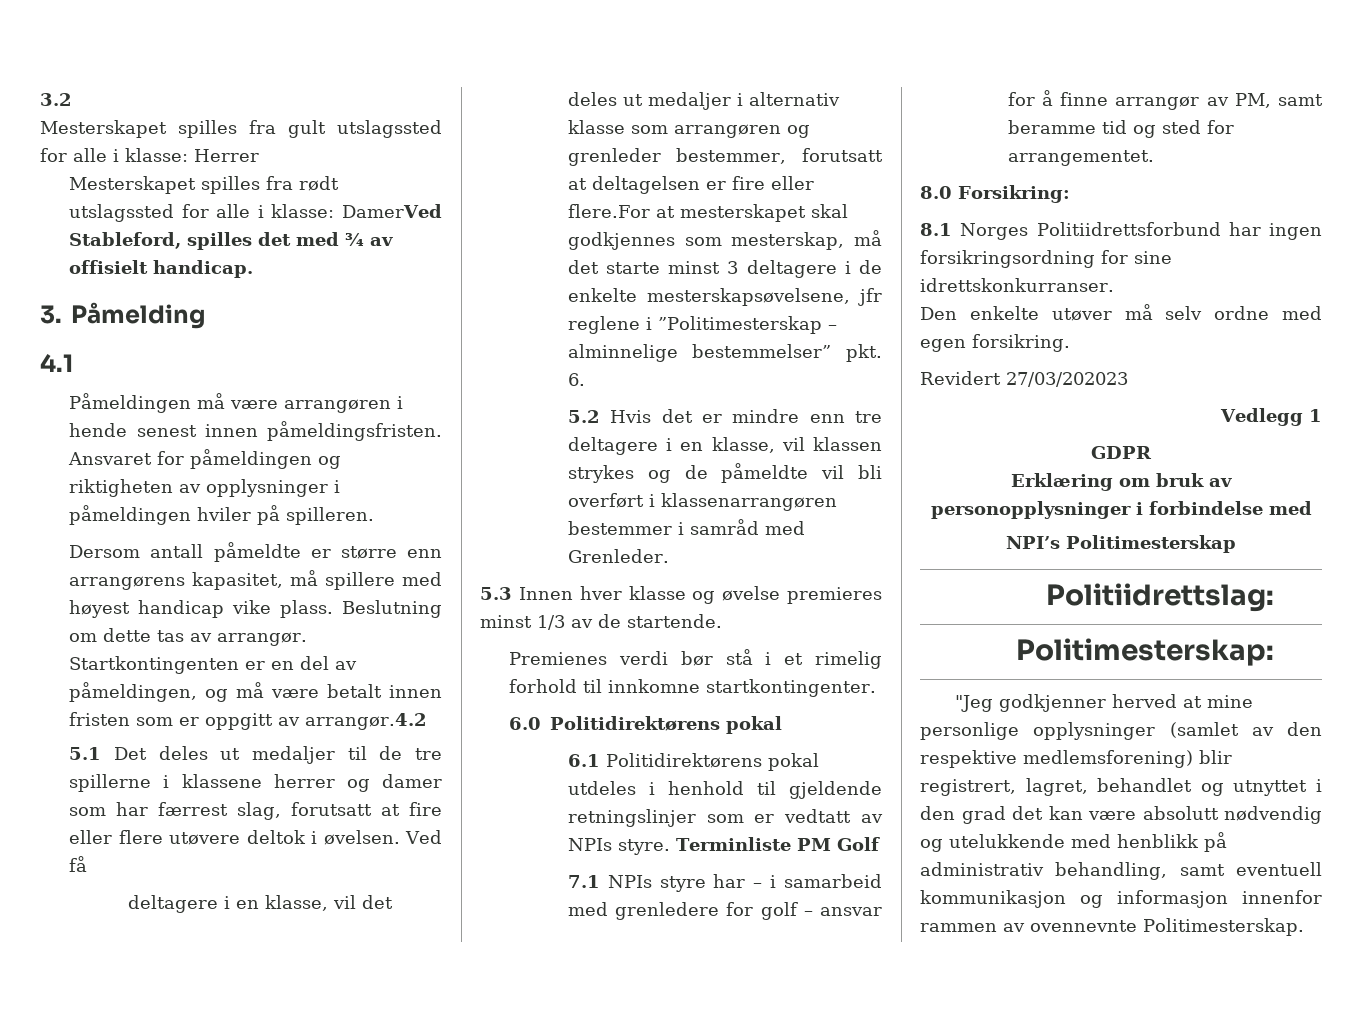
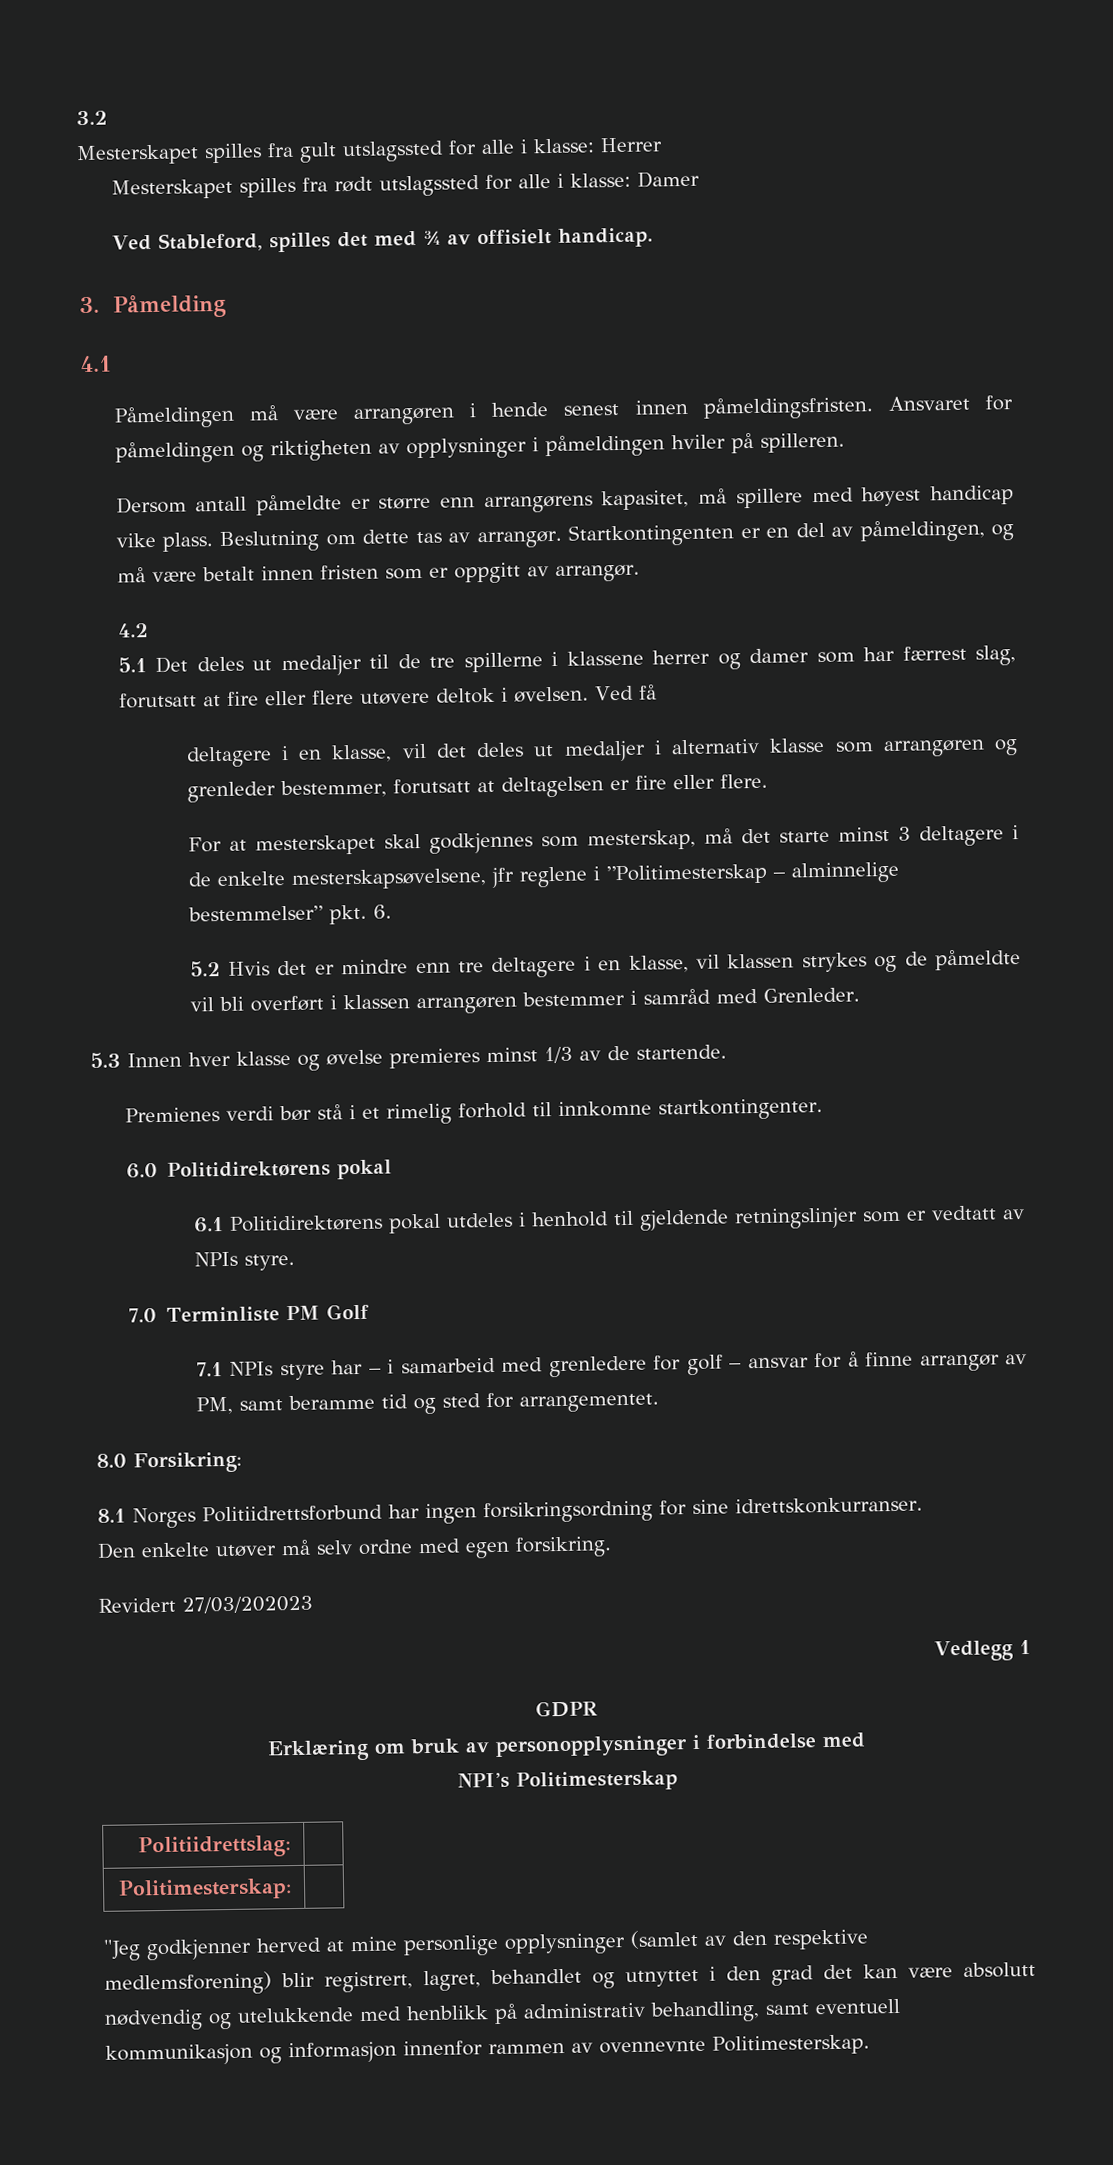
- Mesterskapet spilles fra rødt utslagssted for alle i klasse: DamerVed Stableford, spilles det med ¾ av offisielt handicap.
+ Mesterskapet spilles fra rødt utslagssted for alle i klasse: Damer
+ Ved Stableford, spilles det med ¾ av offisielt handicap.
- Startkontingenten er en del av påmeldingen, og må være betalt innen fristen som er oppgitt av arrangør.4.2
+ Startkontingenten er en del av påmeldingen, og må være betalt innen fristen som er oppgitt av arrangør.
+ 4.2
- deltagere i en klasse, vil det deles ut medaljer i alternativ klasse som arrangøren og grenleder bestemmer, forutsatt at deltagelsen er fire eller flere.For at mesterskapet skal godkjennes som mesterskap, må det starte minst 3 deltagere i de enkelte mesterskapsøvelsene, jfr reglene i ”Politimesterskap – alminnelige bestemmelser” pkt. 6.
+ deltagere i en klasse, vil det deles ut medaljer i alternativ klasse som arrangøren og grenleder bestemmer, forutsatt at deltagelsen er fire eller flere.
+ For at mesterskapet skal godkjennes som mesterskap, må det starte minst 3 deltagere i de enkelte mesterskapsøvelsene, jfr reglene i ”Politimesterskap – alminnelige bestemmelser” pkt. 6.
- 5.2 Hvis det er mindre enn tre deltagere i en klasse, vil klassen strykes og de påmeldte vil bli overført i klassenarrangøren bestemmer i samråd med Grenleder.
+ 5.2 Hvis det er mindre enn tre deltagere i en klasse, vil klassen strykes og de påmeldte vil bli overført i klassen arrangøren bestemmer i samråd med Grenleder.
- 6.1 Politidirektørens pokal utdeles i henhold til gjeldende retningslinjer som er vedtatt av NPIs styre. Terminliste PM Golf
+ 6.1 Politidirektørens pokal utdeles i henhold til gjeldende retningslinjer som er vedtatt av NPIs styre.
+ 7.0 Terminliste PM Golf

